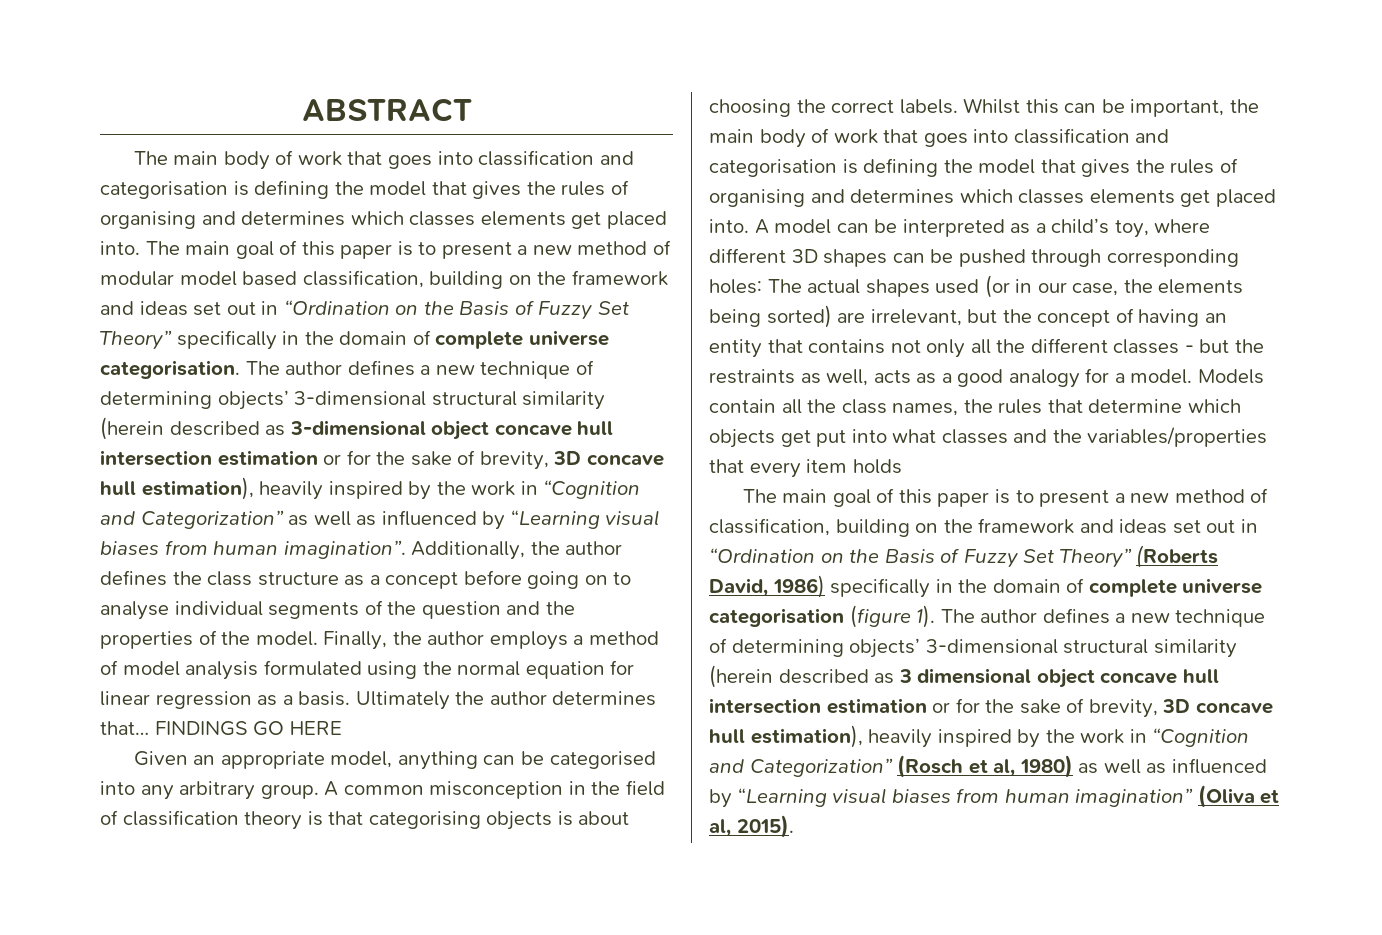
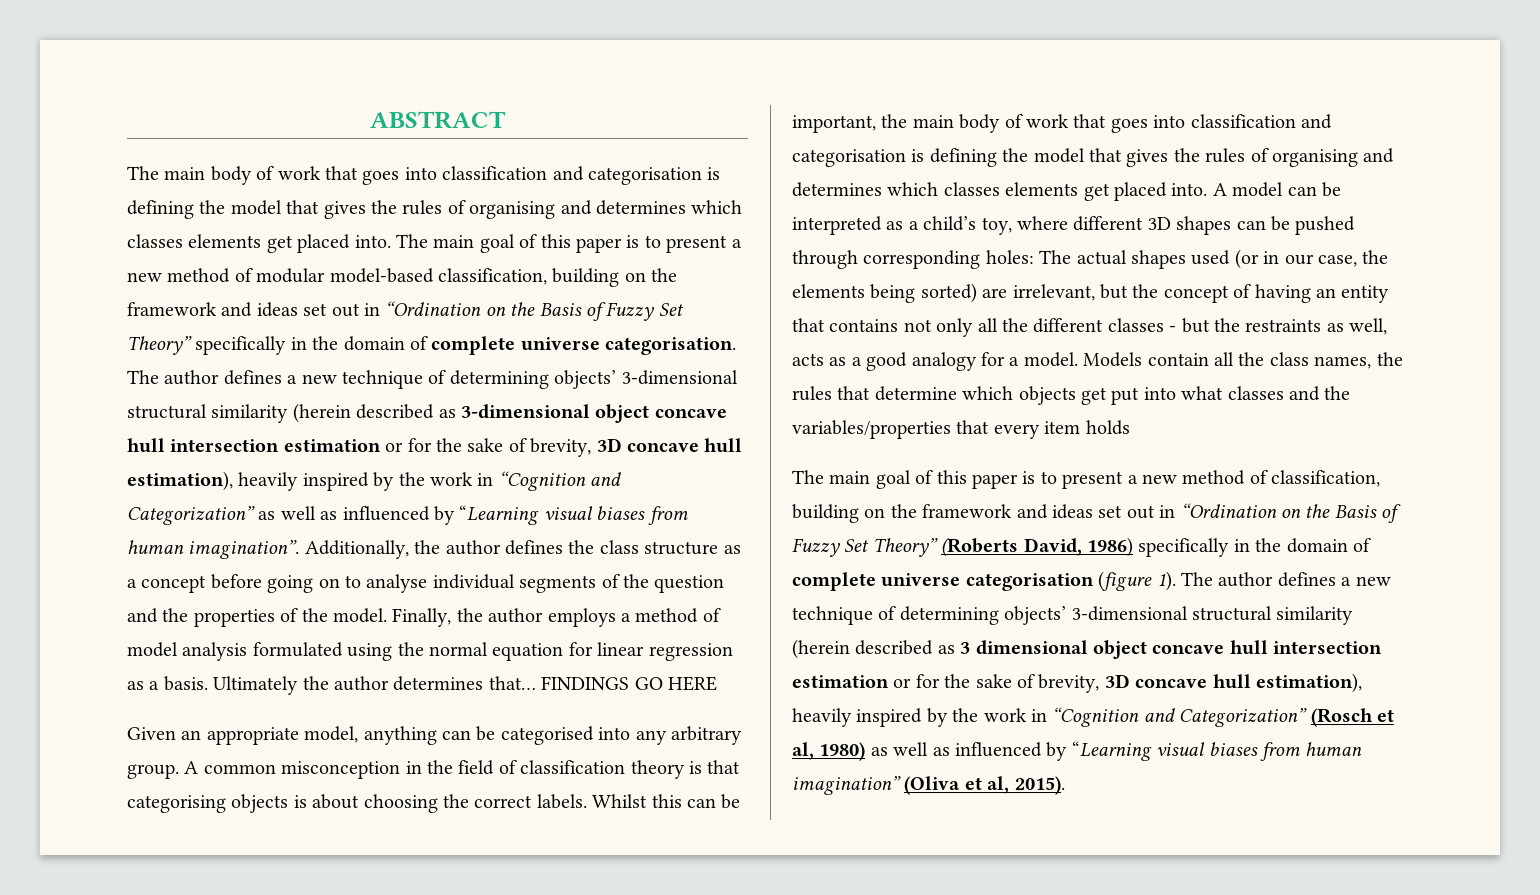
- The main goal of this paper is to present a new method of modular model based classification, building on the framework and ideas set out in “Ordination on the Basis of Fuzzy Set Theory” specifically in the domain of complete universe categorisation.
+ The main goal of this paper is to present a new method of modular model-based classification, building on the framework and ideas set out in “Ordination on the Basis of Fuzzy Set Theory” specifically in the domain of complete universe categorisation.

